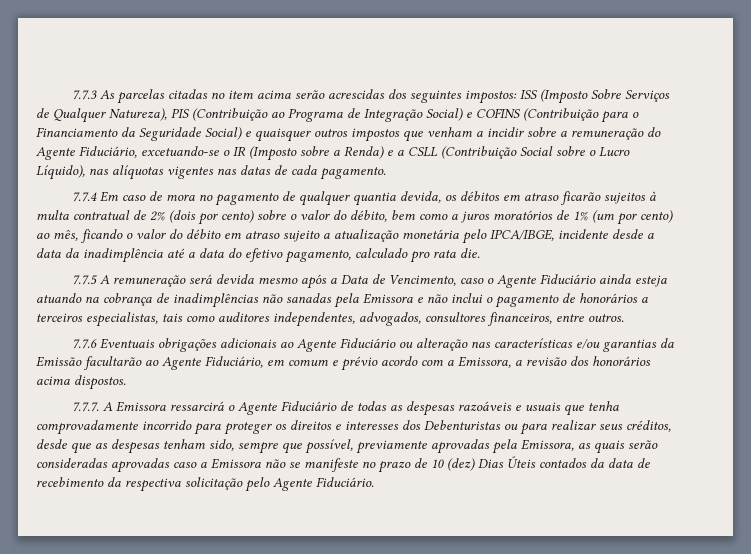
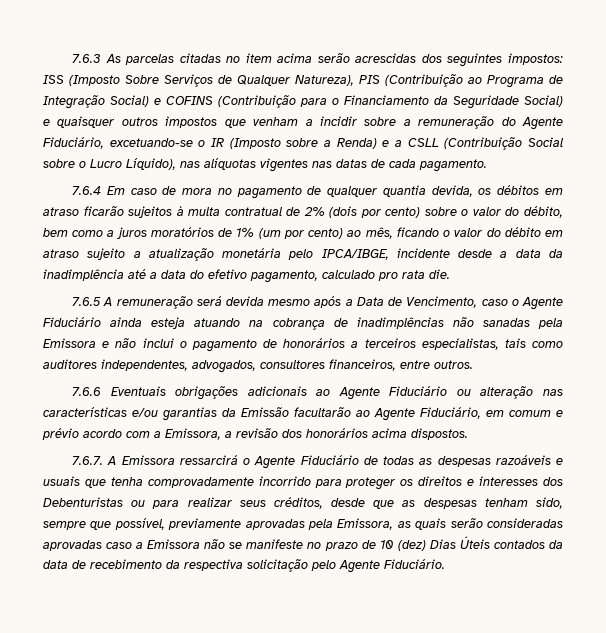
- 7.7.3 As parcelas citadas no item acima serão acrescidas dos seguintes impostos:
+ 7.6.3 As parcelas citadas no item acima serão acrescidas dos seguintes impostos:
- 7.7.4 Em caso de mora no pagamento de qualquer quantia devida, os débitos em atraso ficarão sujeitos à multa contratual de 2% (dois por cento) sobre o valor do débito, bem como a juros moratórios de 1% (um por cento) ao mês, ficando o valor do débito em atraso sujeito a atualização monetária pelo IPCA/IBGE, incidente desde a data da inadimplência até a data do efetivo pagamento, calculado pro rata die.
+ 7.6.4 Em caso de mora no pagamento de qualquer quantia devida, os débitos em atraso ficarão sujeitos à multa contratual de 2% (dois por cento) sobre o valor do débito, bem como a juros moratórios de 1% (um por cento) ao mês, ficando o valor do débito em atraso sujeito a atualização monetária pelo IPCA/IBGE, incidente desde a data da inadimplência até a data do efetivo pagamento, calculado pro rata die.
- 7.7.5 A remuneração será devida mesmo após a Data de Vencimento, caso o Agente Fiduciário ainda esteja atuando na cobrança de inadimplências não sanadas pela Emissora e não inclui o pagamento de honorários a terceiros especialistas, tais como auditores independentes, advogados, consultores financeiros, entre outros.
+ 7.6.5 A remuneração será devida mesmo após a Data de Vencimento, caso o Agente Fiduciário ainda esteja atuando na cobrança de inadimplências não sanadas pela Emissora e não inclui o pagamento de honorários a terceiros especialistas, tais como auditores independentes, advogados, consultores financeiros, entre outros.
- 7.7.6 Eventuais obrigações adicionais ao Agente Fiduciário ou alteração nas características e/ou garantias da Emissão facultarão ao Agente Fiduciário, em comum e prévio acordo com a Emissora, a revisão dos honorários acima dispostos.
+ 7.6.6 Eventuais obrigações adicionais ao Agente Fiduciário ou alteração nas características e/ou garantias da Emissão facultarão ao Agente Fiduciário, em comum e prévio acordo com a Emissora, a revisão dos honorários acima dispostos.
- 7.7.7. A Emissora ressarcirá o Agente Fiduciário de todas as despesas razoáveis e usuais que tenha comprovadamente incorrido para proteger os direitos e interesses dos Debenturistas ou para realizar seus créditos, desde que as despesas tenham sido, sempre que possível, previamente aprovadas pela Emissora, as quais serão consideradas aprovadas caso a Emissora não se manifeste no prazo de 10 (dez) Dias Úteis contados da data de recebimento da respectiva solicitação pelo Agente Fiduciário.
+ 7.6.7. A Emissora ressarcirá o Agente Fiduciário de todas as despesas razoáveis e usuais que tenha comprovadamente incorrido para proteger os direitos e interesses dos Debenturistas ou para realizar seus créditos, desde que as despesas tenham sido, sempre que possível, previamente aprovadas pela Emissora, as quais serão consideradas aprovadas caso a Emissora não se manifeste no prazo de 10 (dez) Dias Úteis contados da data de recebimento da respectiva solicitação pelo Agente Fiduciário.

